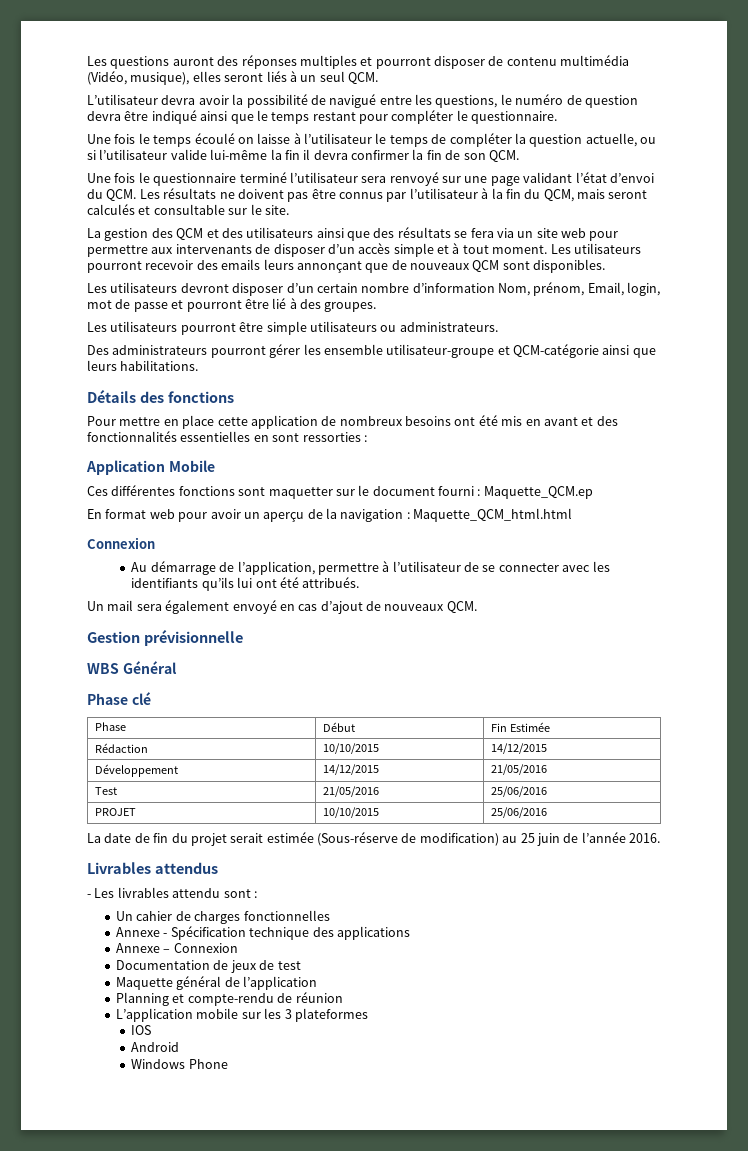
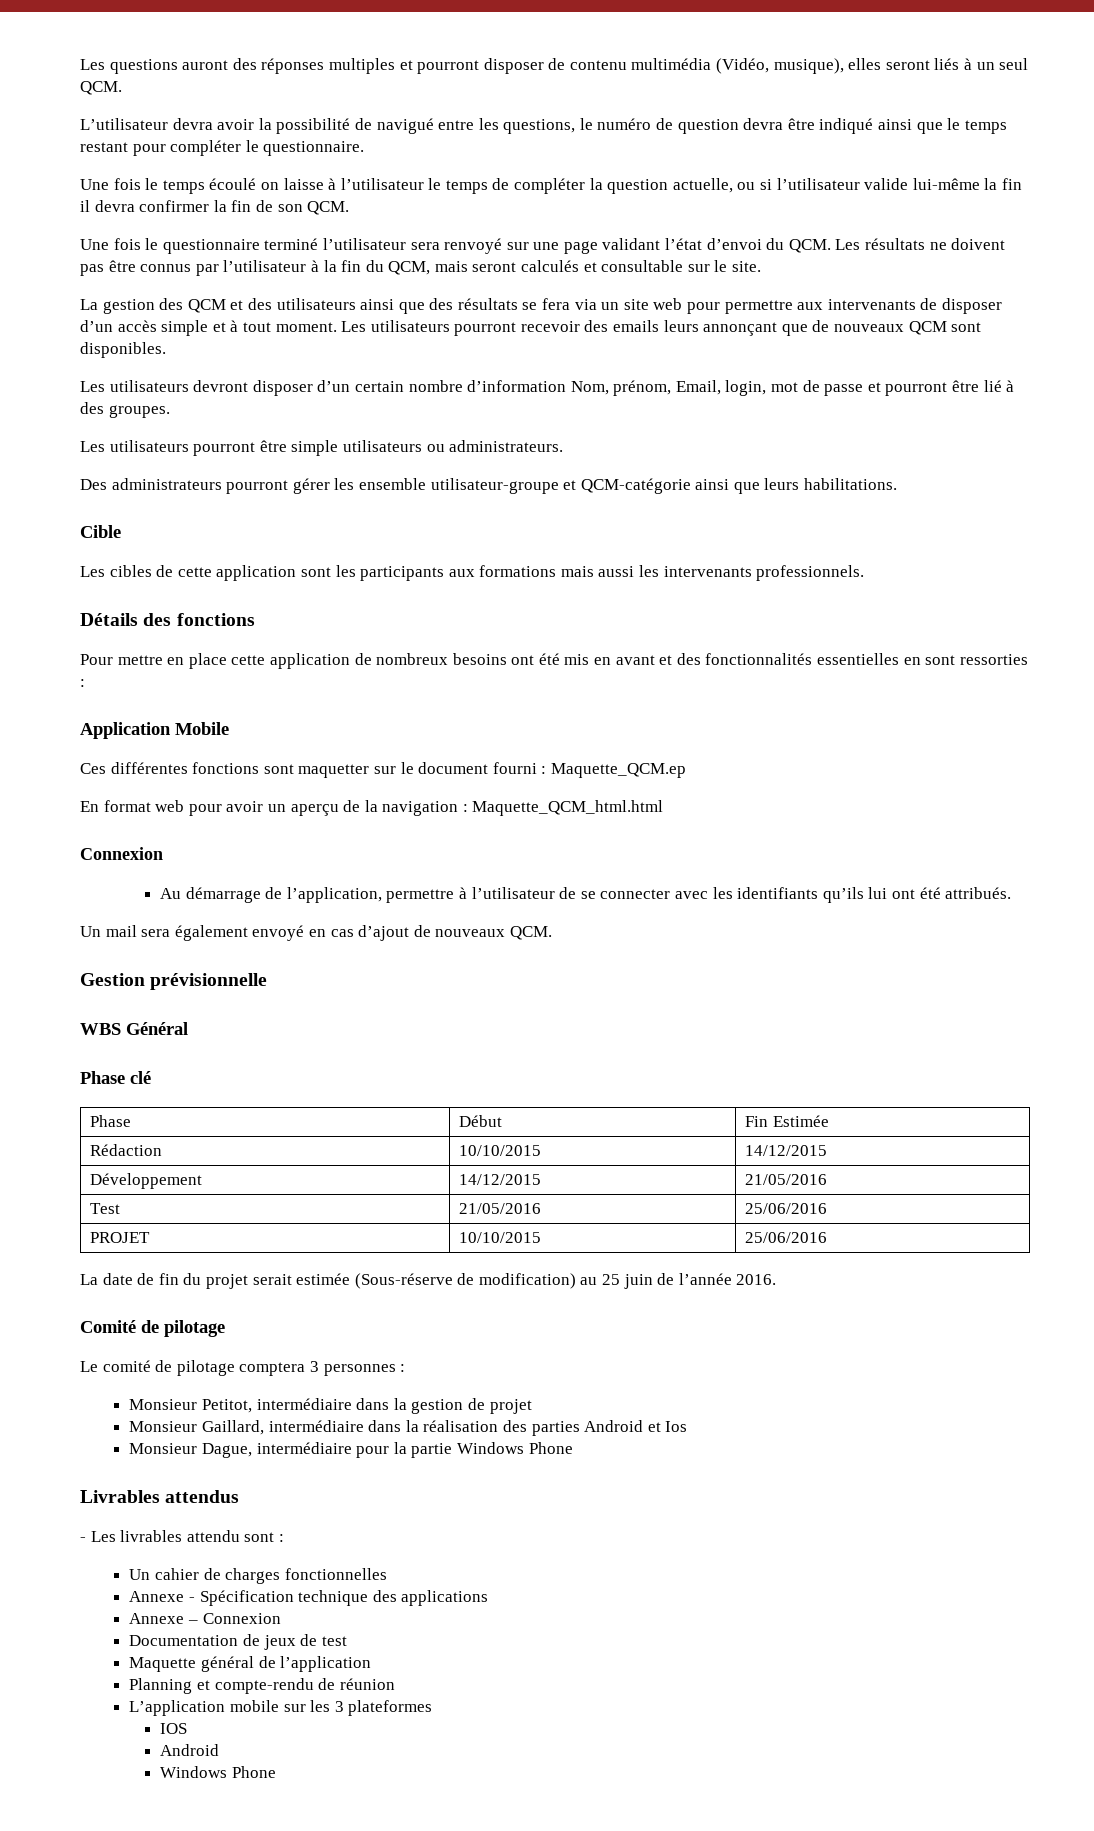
+ Cible
+ Les cibles de cette application sont les participants aux formations mais aussi les intervenants professionnels.
+ Comité de pilotage
+ Le comité de pilotage comptera 3 personnes :
+ Monsieur Petitot, intermédiaire dans la gestion de projet
+ Monsieur Gaillard, intermédiaire dans la réalisation des parties Android et Ios
+ Monsieur Dague, intermédiaire pour la partie Windows Phone

